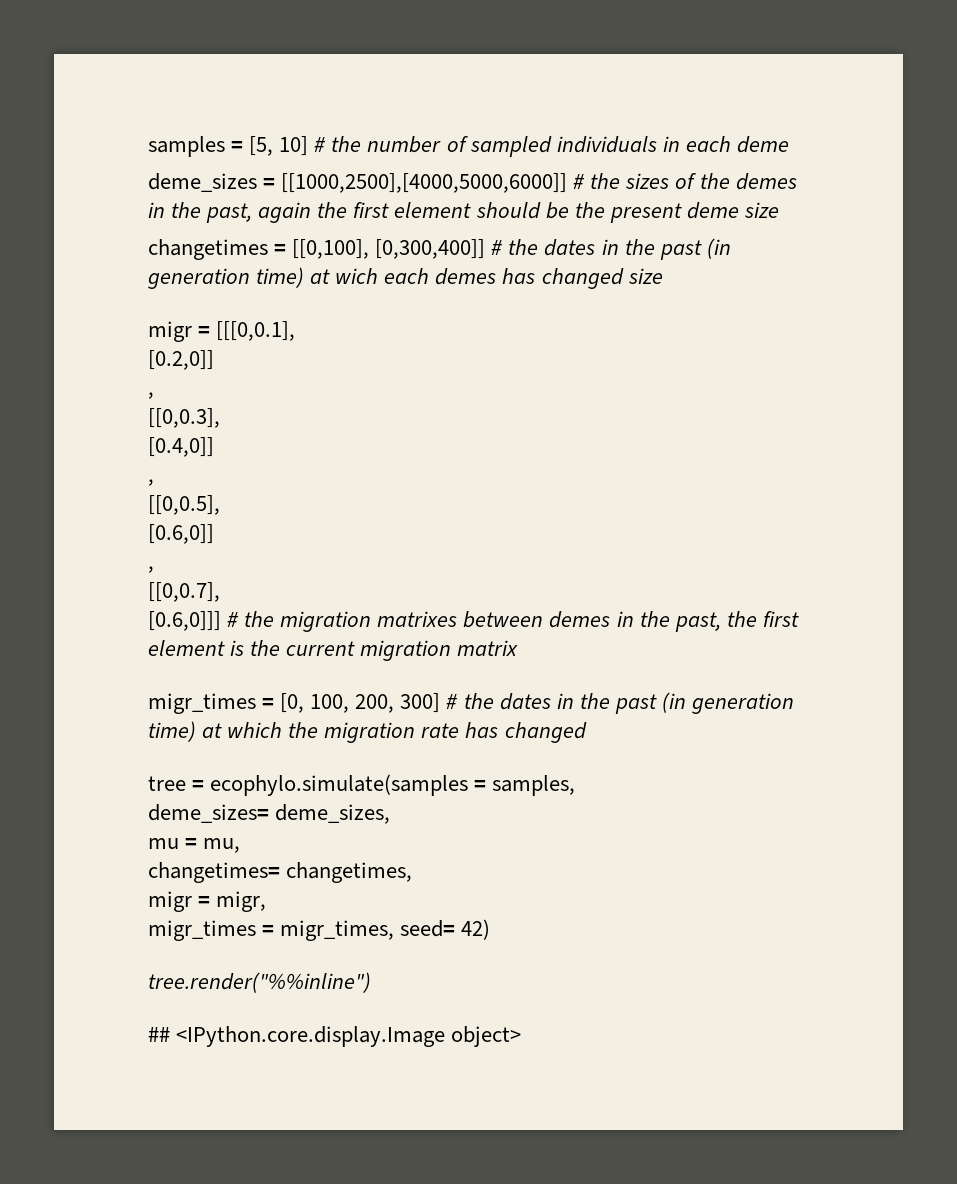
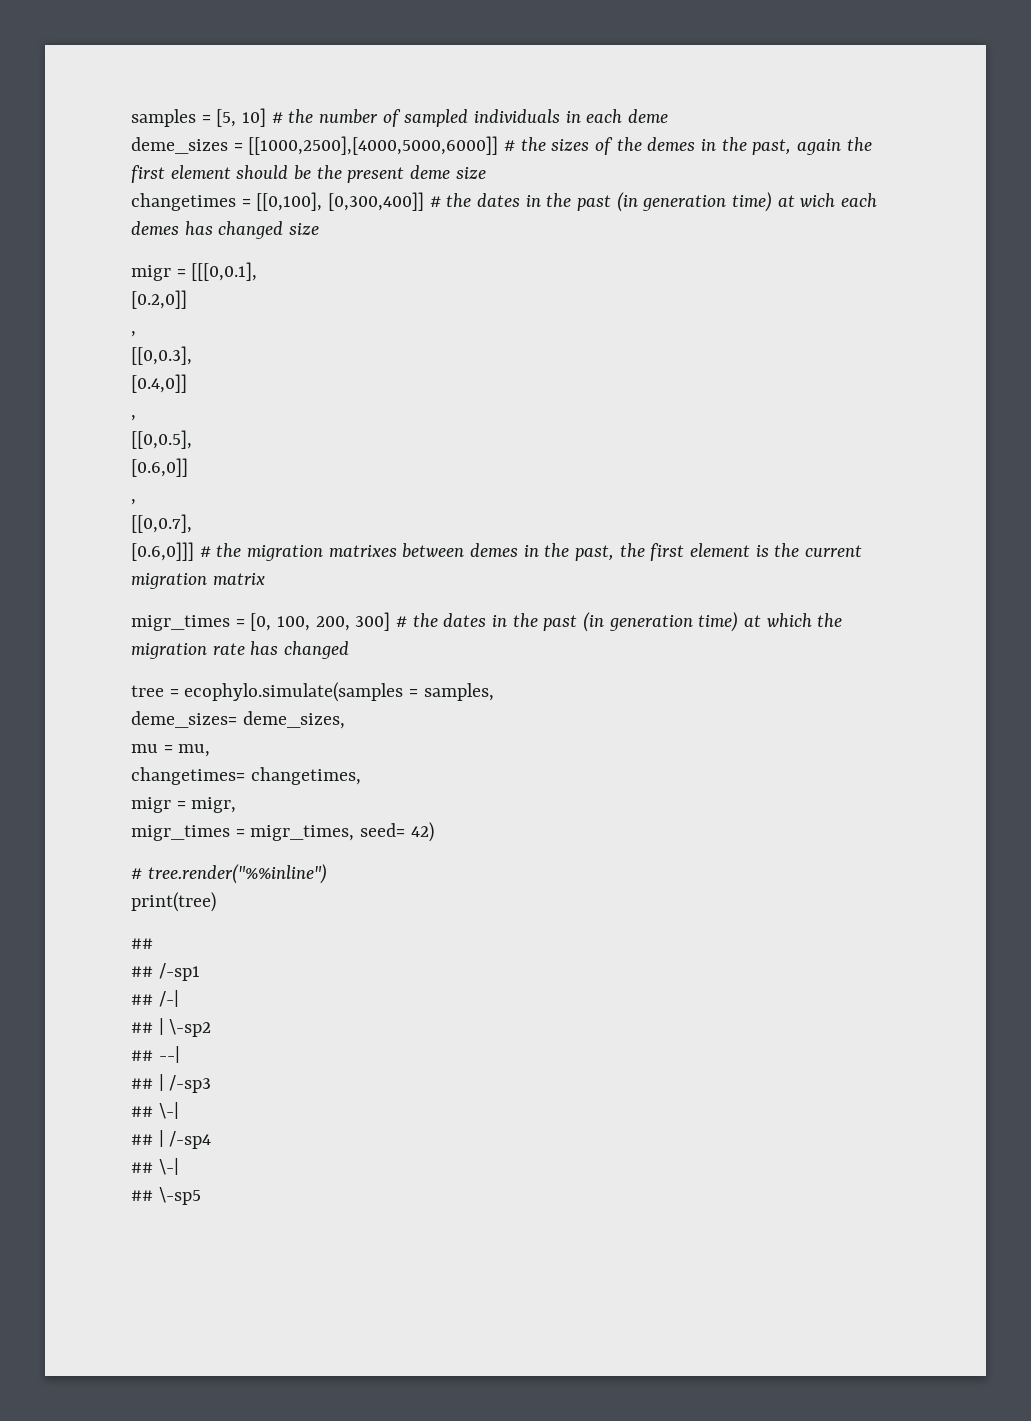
- tree.render("%%inline")
+ # tree.render("%%inline")
- ## <IPython.core.display.Image object>
+ print(tree)
+ ##
+ ## /-sp1
+ ## /-|
+ ## | \-sp2
+ ## --|
+ ## | /-sp3
+ ## \-|
+ ## | /-sp4
+ ## \-|
+ ## \-sp5

